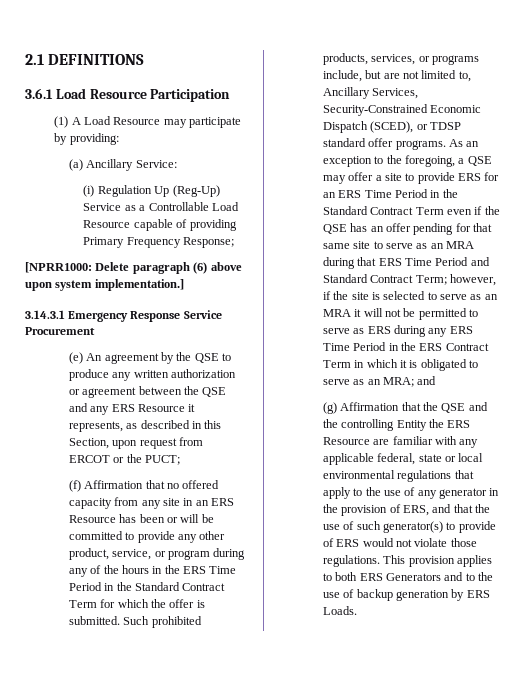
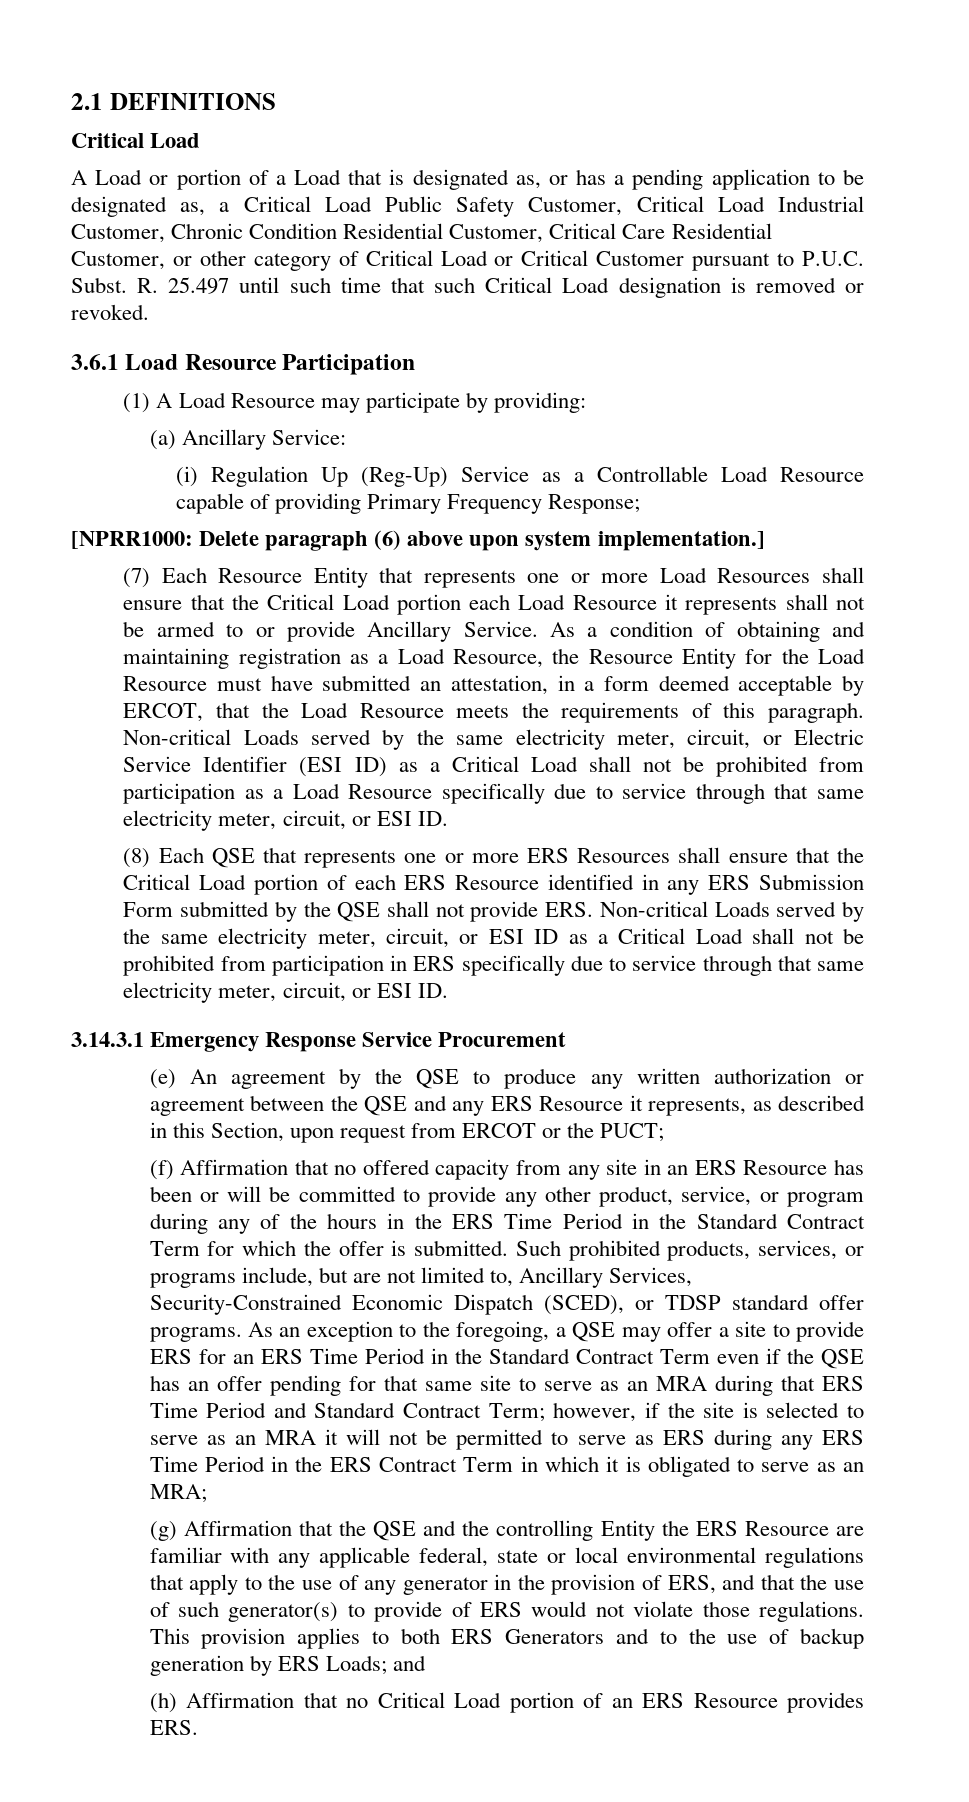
  2.1 DEFINITIONS
+ Critical Load
+ A Load or portion of a Load that is designated as, or has a pending application to be designated as, a Critical Load Public Safety Customer, Critical Load Industrial Customer, Chronic Condition Residential Customer, Critical Care Residential Customer, or other category of Critical Load or Critical Customer pursuant to P.U.C. Subst. R. 25.497 until such time that such Critical Load designation is removed or revoked.
+ (7) Each Resource Entity that represents one or more Load Resources shall ensure that the Critical Load portion each Load Resource it represents shall not be armed to or provide Ancillary Service. As a condition of obtaining and maintaining registration as a Load Resource, the Resource Entity for the Load Resource must have submitted an attestation, in a form deemed acceptable by ERCOT, that the Load Resource meets the requirements of this paragraph. Non-critical Loads served by the same electricity meter, circuit, or Electric Service Identifier (ESI ID) as a Critical Load shall not be prohibited from participation as a Load Resource specifically due to service through that same electricity meter, circuit, or ESI ID.
+ (8) Each QSE that represents one or more ERS Resources shall ensure that the Critical Load portion of each ERS Resource identified in any ERS Submission Form submitted by the QSE shall not provide ERS. Non-critical Loads served by the same electricity meter, circuit, or ESI ID as a Critical Load shall not be prohibited from participation in ERS specifically due to service through that same electricity meter, circuit, or ESI ID.
- however, if the site is selected to serve as an MRA it will not be permitted to serve as ERS during any ERS Time Period in the ERS Contract Term in which it is obligated to serve as an MRA; and
+ however, if the site is selected to serve as an MRA it will not be permitted to serve as ERS during any ERS Time Period in the ERS Contract Term in which it is obligated to serve as an MRA;
- This provision applies to both ERS Generators and to the use of backup generation by ERS Loads.
+ This provision applies to both ERS Generators and to the use of backup generation by ERS Loads; and
+ (h) Affirmation that no Critical Load portion of an ERS Resource provides ERS.

